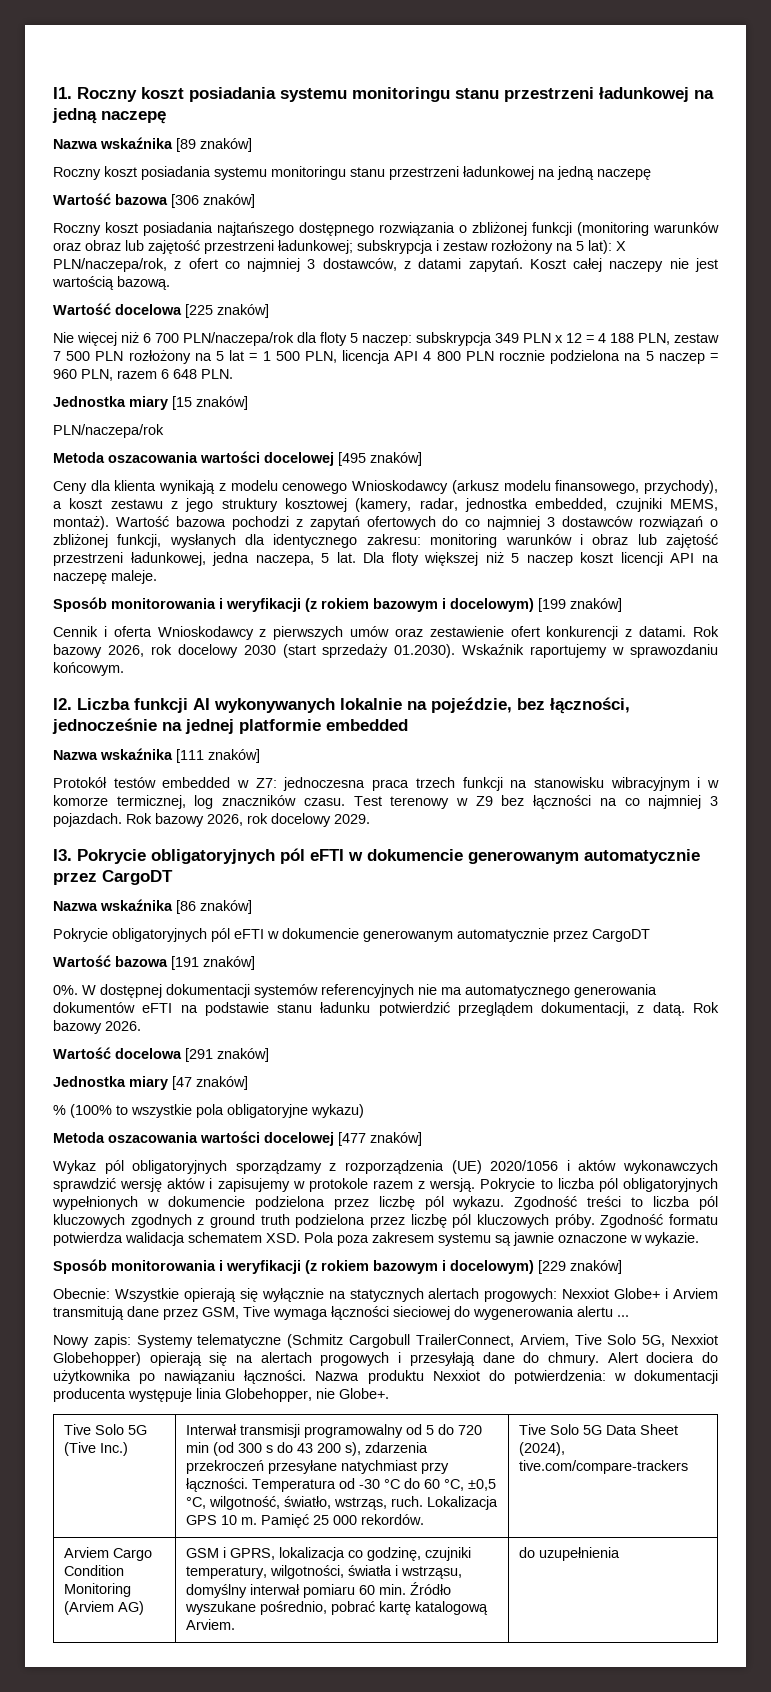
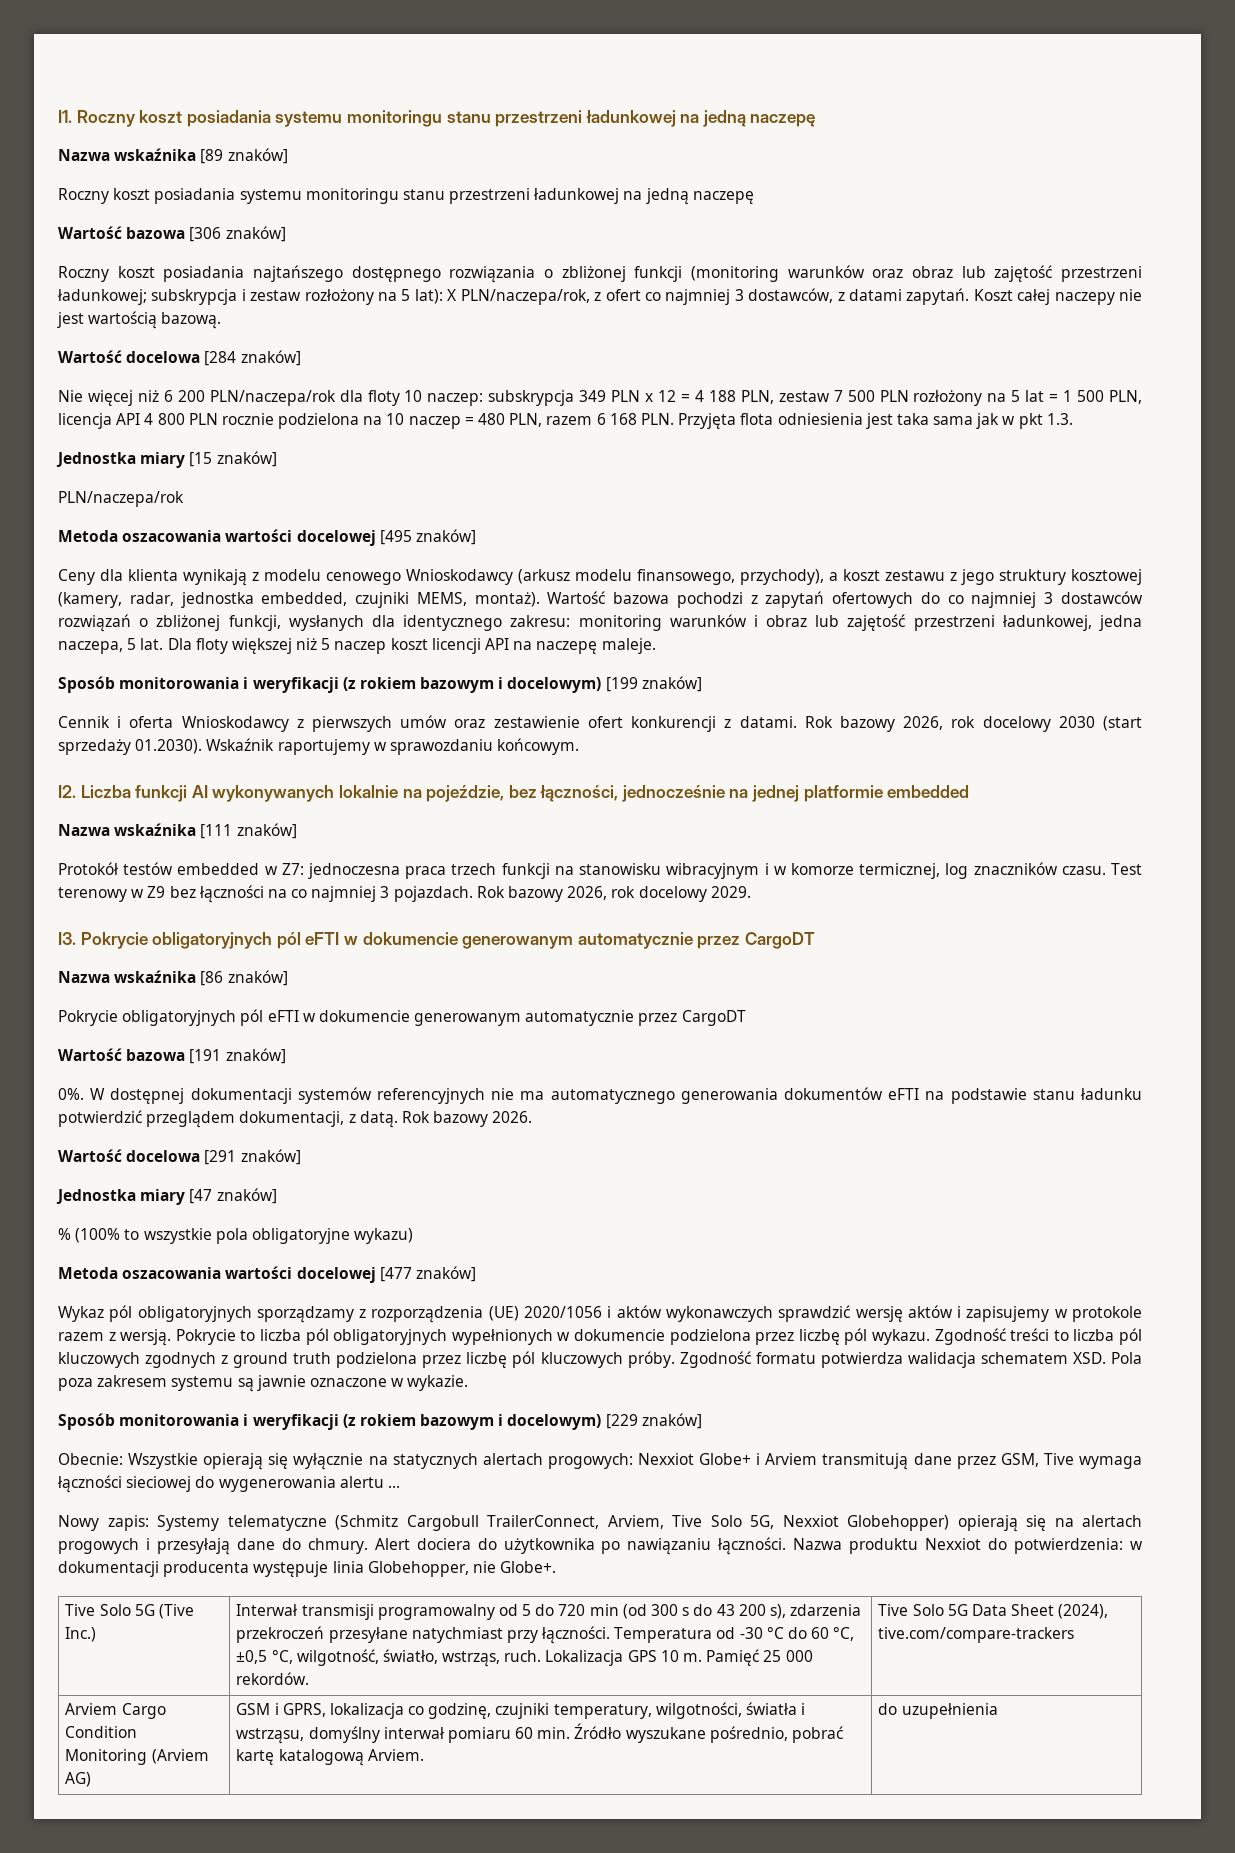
- Wartość docelowa [225 znaków]
+ Wartość docelowa [284 znaków]
- Nie więcej niż 6 700 PLN/naczepa/rok dla floty 5 naczep: subskrypcja 349 PLN x 12 = 4 188 PLN, zestaw 7 500 PLN rozłożony na 5 lat = 1 500 PLN, licencja API 4 800 PLN rocznie podzielona na 5 naczep = 960 PLN, razem 6 648 PLN.
+ Nie więcej niż 6 200 PLN/naczepa/rok dla floty 10 naczep: subskrypcja 349 PLN x 12 = 4 188 PLN, zestaw 7 500 PLN rozłożony na 5 lat = 1 500 PLN, licencja API 4 800 PLN rocznie podzielona na 10 naczep = 480 PLN, razem 6 168 PLN. Przyjęta flota odniesienia jest taka sama jak w pkt 1.3.

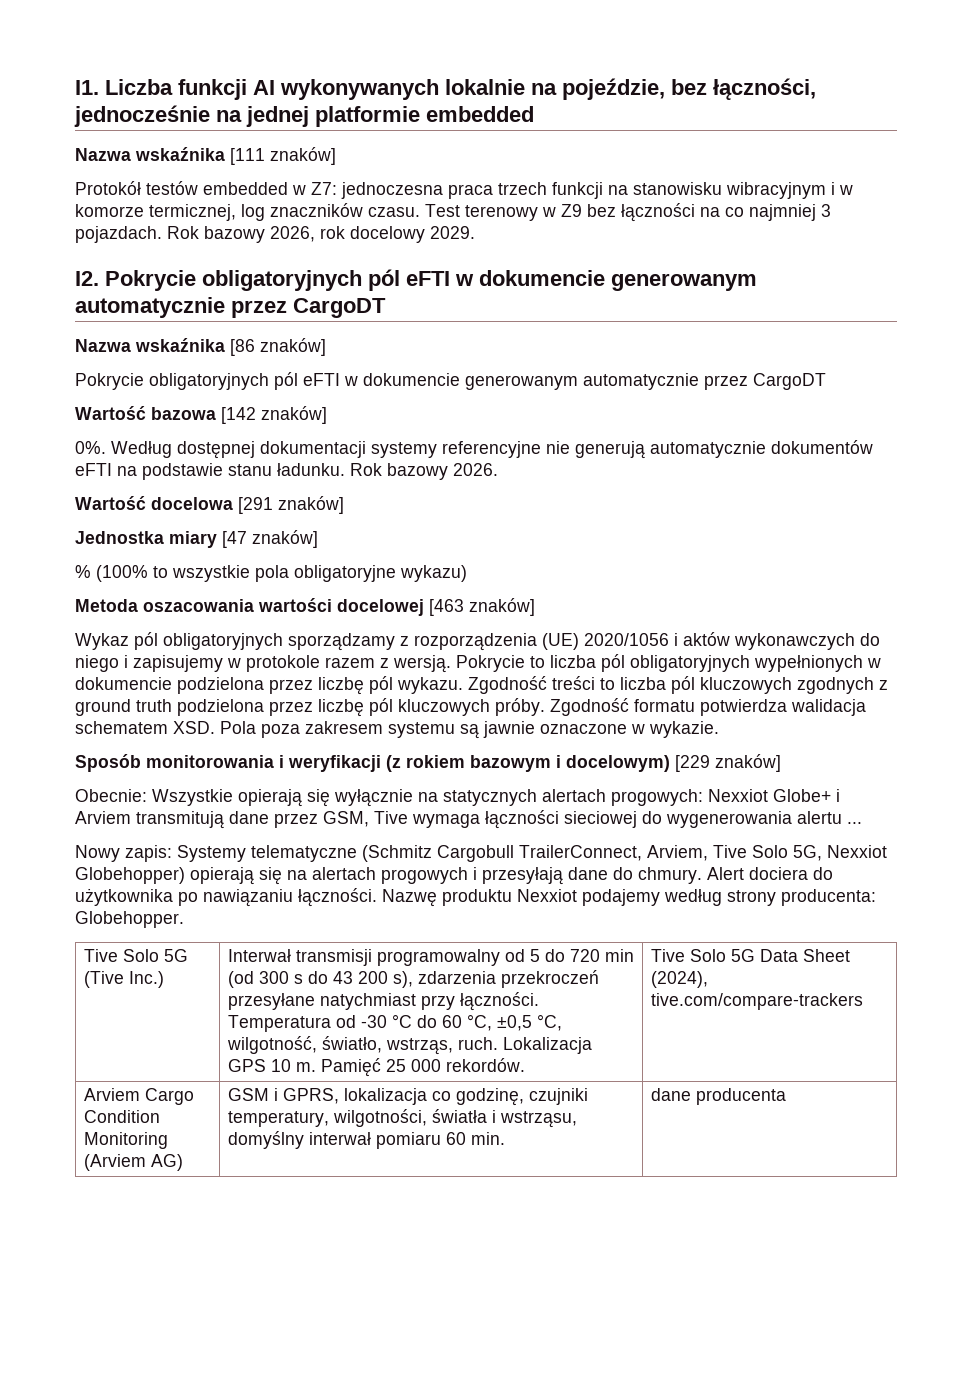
- I1. Roczny koszt posiadania systemu monitoringu stanu przestrzeni ładunkowej na jedną naczepę
- Nazwa wskaźnika [89 znaków]
- Roczny koszt posiadania systemu monitoringu stanu przestrzeni ładunkowej na jedną naczepę
- Wartość bazowa [306 znaków]
- Roczny koszt posiadania najtańszego dostępnego rozwiązania o zbliżonej funkcji (monitoring warunków oraz obraz lub zajętość przestrzeni ładunkowej; subskrypcja i zestaw rozłożony na 5 lat): X PLN/naczepa/rok, z ofert co najmniej 3 dostawców, z datami zapytań. Koszt całej naczepy nie jest wartością bazową.
- Wartość docelowa [284 znaków]
- Nie więcej niż 6 200 PLN/naczepa/rok dla floty 10 naczep: subskrypcja 349 PLN x 12 = 4 188 PLN, zestaw 7 500 PLN rozłożony na 5 lat = 1 500 PLN, licencja API 4 800 PLN rocznie podzielona na 10 naczep = 480 PLN, razem 6 168 PLN. Przyjęta flota odniesienia jest taka sama jak w pkt 1.3.
- Jednostka miary [15 znaków]
- PLN/naczepa/rok
- Metoda oszacowania wartości docelowej [495 znaków]
- Ceny dla klienta wynikają z modelu cenowego Wnioskodawcy (arkusz modelu finansowego, przychody), a koszt zestawu z jego struktury kosztowej (kamery, radar, jednostka embedded, czujniki MEMS, montaż). Wartość bazowa pochodzi z zapytań ofertowych do co najmniej 3 dostawców rozwiązań o zbliżonej funkcji, wysłanych dla identycznego zakresu: monitoring warunków i obraz lub zajętość przestrzeni ładunkowej, jedna naczepa, 5 lat. Dla floty większej niż 5 naczep koszt licencji API na naczepę maleje.
- Sposób monitorowania i weryfikacji (z rokiem bazowym i docelowym) [199 znaków]
- Cennik i oferta Wnioskodawcy z pierwszych umów oraz zestawienie ofert konkurencji z datami. Rok bazowy 2026, rok docelowy 2030 (start sprzedaży 01.2030). Wskaźnik raportujemy w sprawozdaniu końcowym.
- I2. Liczba funkcji AI wykonywanych lokalnie na pojeździe, bez łączności, jednocześnie na jednej platformie embedded
+ I1. Liczba funkcji AI wykonywanych lokalnie na pojeździe, bez łączności, jednocześnie na jednej platformie embedded
- I3. Pokrycie obligatoryjnych pól eFTI w dokumencie generowanym automatycznie przez CargoDT
+ I2. Pokrycie obligatoryjnych pól eFTI w dokumencie generowanym automatycznie przez CargoDT
- Wartość bazowa [191 znaków]
+ Wartość bazowa [142 znaków]
- W dostępnej dokumentacji systemów referencyjnych nie ma automatycznego generowania dokumentów eFTI na podstawie stanu ładunku potwierdzić przeglądem dokumentacji, z datą.
+ Według dostępnej dokumentacji systemy referencyjne nie generują automatycznie dokumentów eFTI na podstawie stanu ładunku.
- Metoda oszacowania wartości docelowej [477 znaków]
+ Metoda oszacowania wartości docelowej [463 znaków]
- Wykaz pól obligatoryjnych sporządzamy z rozporządzenia (UE) 2020/1056 i aktów wykonawczych sprawdzić wersję aktów i zapisujemy w protokole razem z wersją.
+ Wykaz pól obligatoryjnych sporządzamy z rozporządzenia (UE) 2020/1056 i aktów wykonawczych do niego i zapisujemy w protokole razem z wersją.
- Nazwa produktu Nexxiot do potwierdzenia: w dokumentacji producenta występuje linia Globehopper, nie Globe+.
+ Nazwę produktu Nexxiot podajemy według strony producenta: Globehopper.
- Arviem Cargo Condition Monitoring (Arviem AG) | GSM i GPRS, lokalizacja co godzinę, czujniki temperatury, wilgotności, światła i wstrząsu, domyślny interwał pomiaru 60 min. Źródło wyszukane pośrednio, pobrać kartę katalogową Arviem. | do uzupełnienia
+ Arviem Cargo Condition Monitoring (Arviem AG) | GSM i GPRS, lokalizacja co godzinę, czujniki temperatury, wilgotności, światła i wstrząsu, domyślny interwał pomiaru 60 min. | dane producenta

